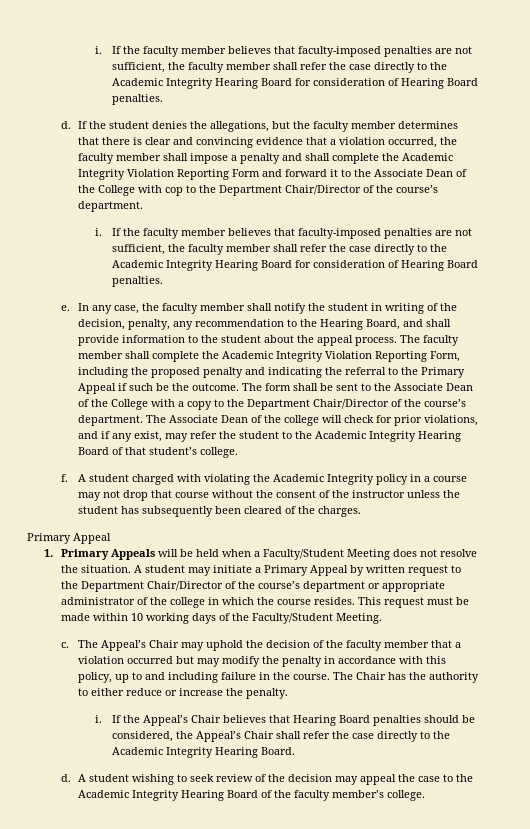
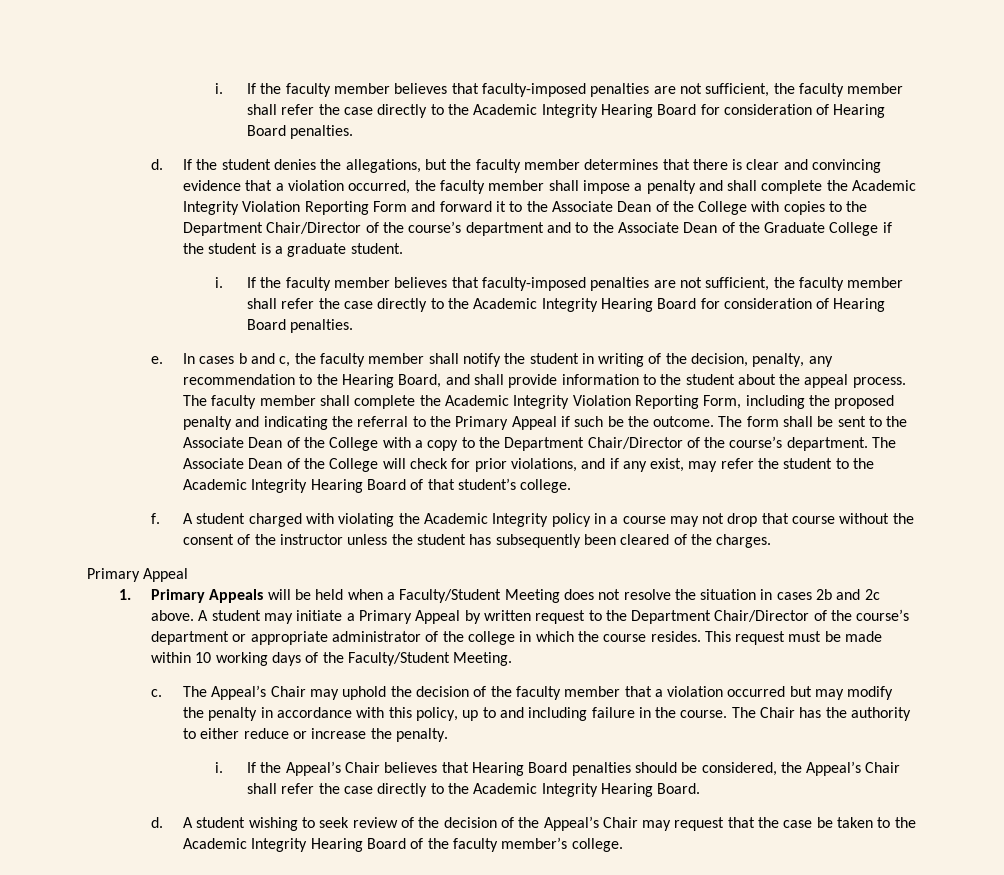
- If the student denies the allegations, but the faculty member determines that there is clear and convincing evidence that a violation occurred, the faculty member shall impose a penalty and shall complete the Academic Integrity Violation Reporting Form and forward it to the Associate Dean of the College with cop to the Department Chair/Director of the course’s department.
+ If the student denies the allegations, but the faculty member determines that there is clear and convincing evidence that a violation occurred, the faculty member shall impose a penalty and shall complete the Academic Integrity Violation Reporting Form and forward it to the Associate Dean of the College with copies to the Department Chair/Director of the course’s department and to the Associate Dean of the Graduate College if the student is a graduate student.
- In any case, the faculty member shall notify the student in writing of the decision, penalty, any recommendation to the Hearing Board, and shall provide information to the student about the appeal process.
+ In cases b and c, the faculty member shall notify the student in writing of the decision, penalty, any recommendation to the Hearing Board, and shall provide information to the student about the appeal process.
- The Associate Dean of the college will check for prior violations, and if any exist, may refer the student to the Academic Integrity Hearing Board of that student’s college.
+ The Associate Dean of the College will check for prior violations, and if any exist, may refer the student to the Academic Integrity Hearing Board of that student’s college.
- 1. Primary Appeals will be held when a Faculty/Student Meeting does not resolve the situation.
+ 1. Primary Appeals will be held when a Faculty/Student Meeting does not resolve the situation in cases 2b and 2c above.
- A student wishing to seek review of the decision may appeal the case to the Academic Integrity Hearing Board of the faculty member’s college.
+ A student wishing to seek review of the decision of the Appeal’s Chair may request that the case be taken to the Academic Integrity Hearing Board of the faculty member’s college.

